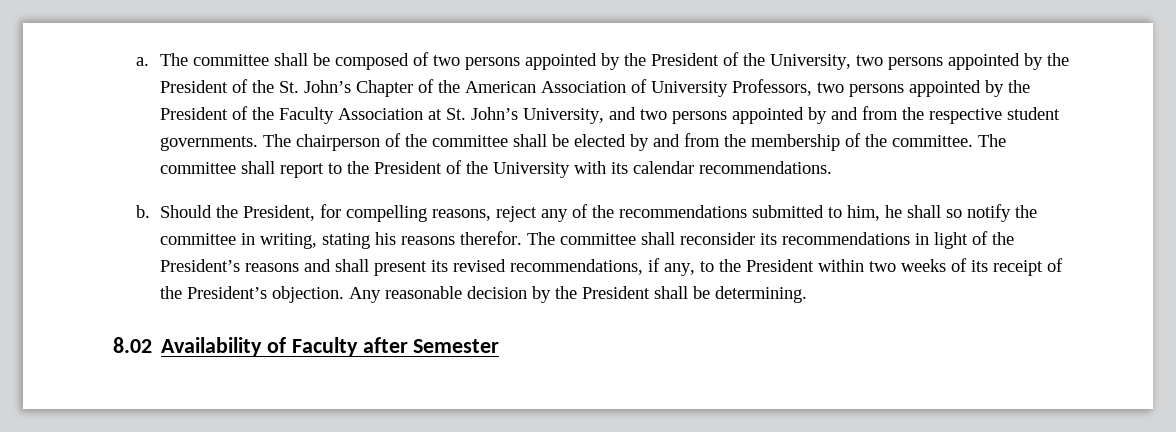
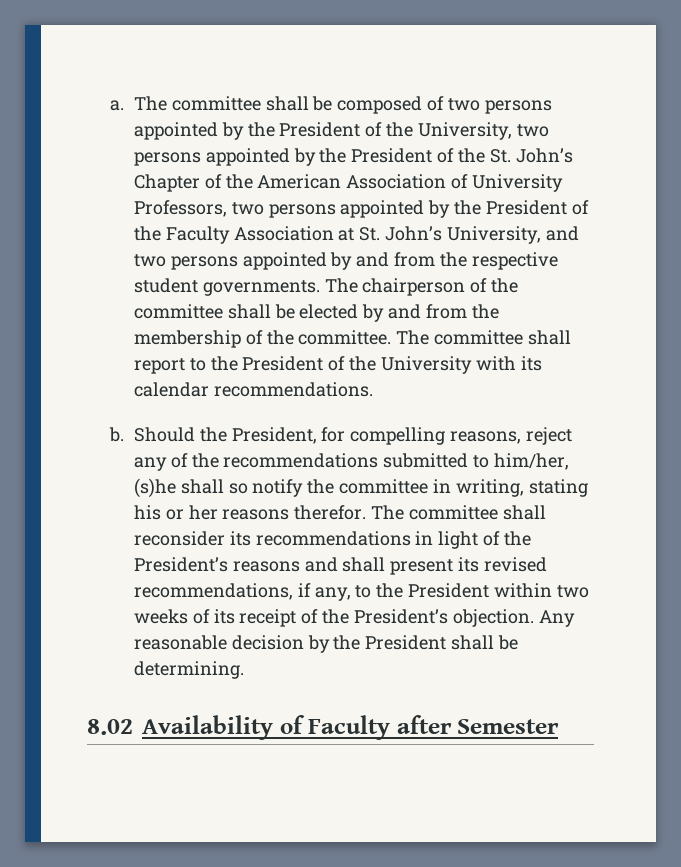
- Should the President, for compelling reasons, reject any of the recommendations submitted to him, he shall so notify the committee in writing, stating his reasons therefor.
+ Should the President, for compelling reasons, reject any of the recommendations submitted to him/her, (s)he shall so notify the committee in writing, stating his or her reasons therefor.

